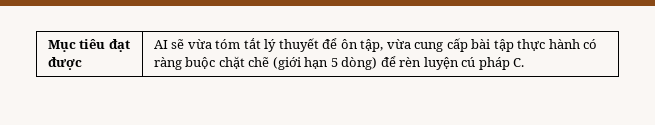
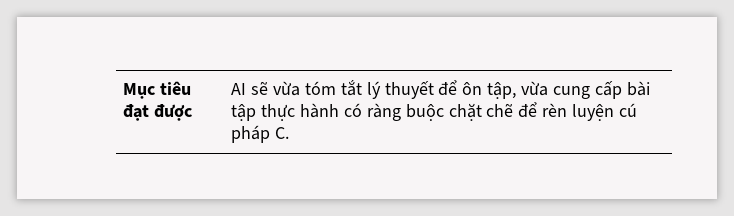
- Mục tiêu đạt được | AI sẽ vừa tóm tắt lý thuyết để ôn tập, vừa cung cấp bài tập thực hành có ràng buộc chặt chẽ (giới hạn 5 dòng) để rèn luyện cú pháp C.
+ Mục tiêu đạt được | AI sẽ vừa tóm tắt lý thuyết để ôn tập, vừa cung cấp bài tập thực hành có ràng buộc chặt chẽ để rèn luyện cú pháp C.

